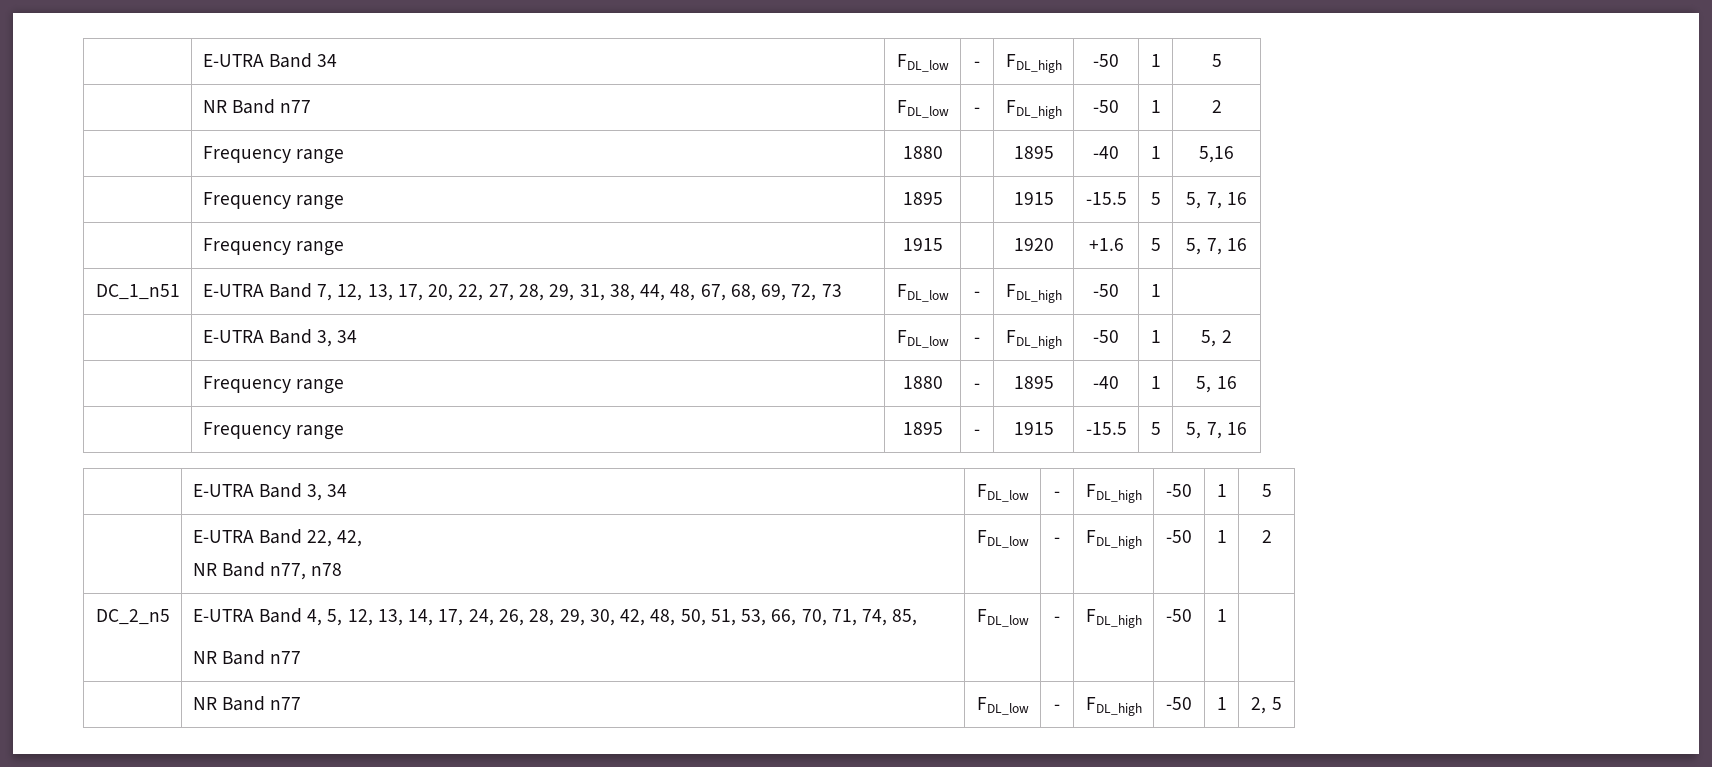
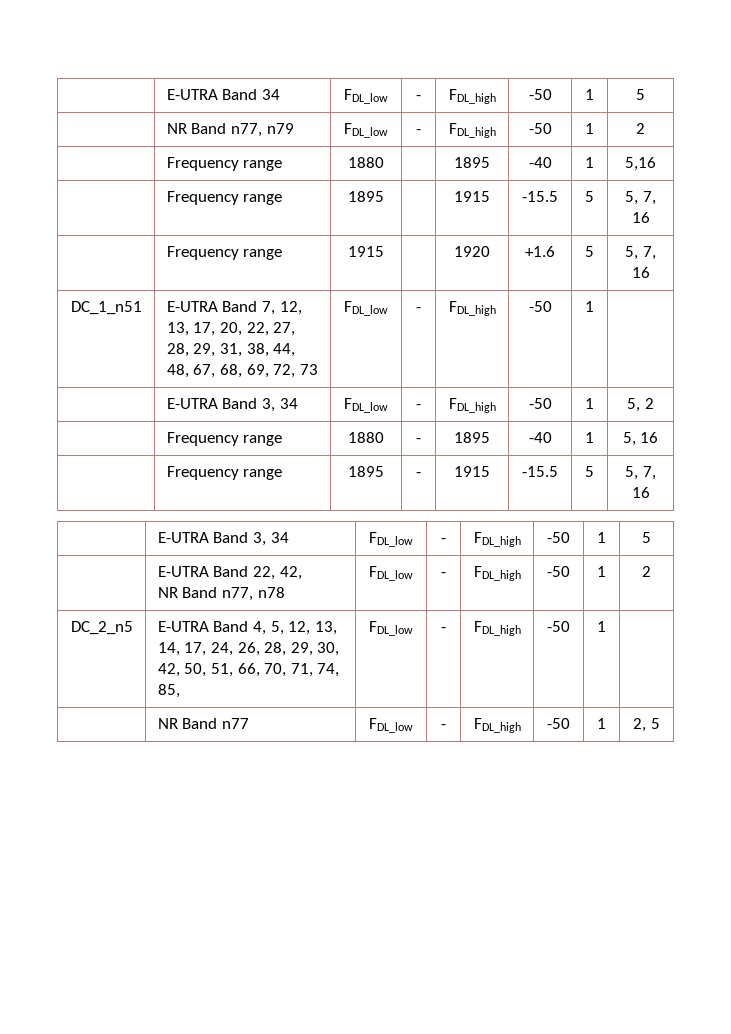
- | NR Band n77 | FDL_low | - | FDL_high | -50 | 1 | 2
+ | NR Band n77, n79 | FDL_low | - | FDL_high | -50 | 1 | 2
- DC_2_n5 | E-UTRA Band 4, 5, 12, 13, 14, 17, 24, 26, 28, 29, 30, 42, 48, 50, 51, 53, 66, 70, 71, 74, 85,
- NR Band n77 | FDL_low | - | FDL_high | -50 | 1 |
+ DC_2_n5 | E-UTRA Band 4, 5, 12, 13, 14, 17, 24, 26, 28, 29, 30, 42, 50, 51, 66, 70, 71, 74, 85, | FDL_low | - | FDL_high | -50 | 1 |

